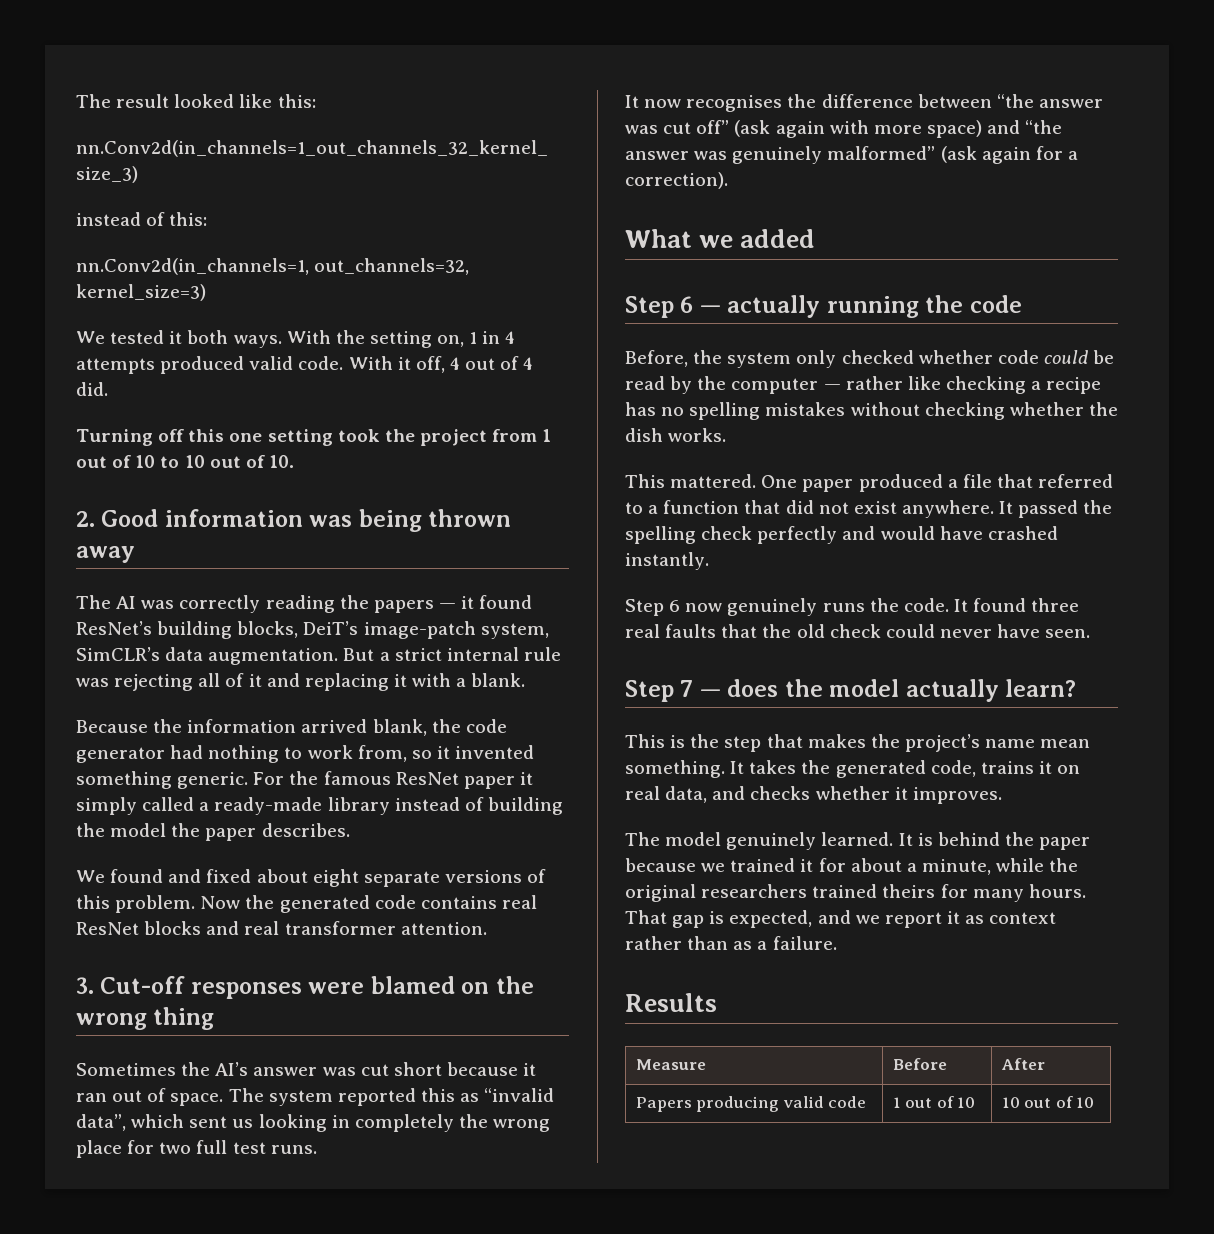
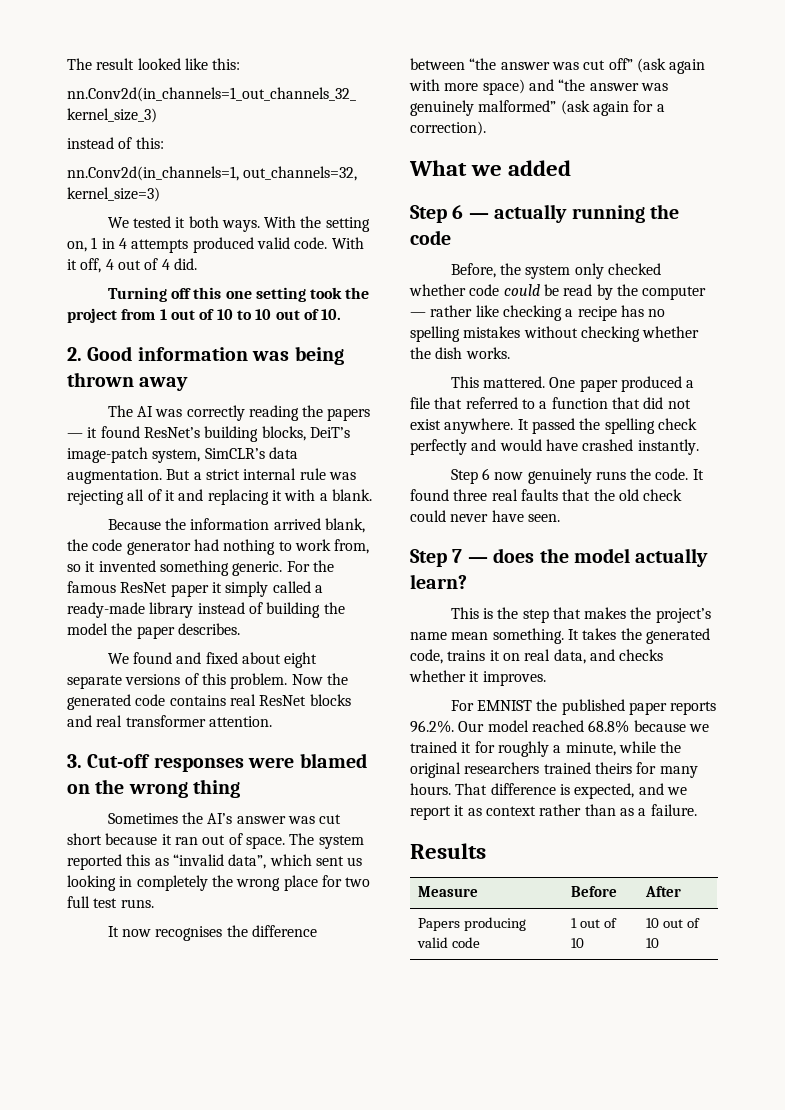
- The model genuinely learned. It is behind the paper because we trained it for about a minute, while the original researchers trained theirs for many hours.
+ For EMNIST the published paper reports 96.2%. Our model reached 68.8% because we trained it for roughly a minute, while the original researchers trained theirs for many hours.
- That gap is expected, and we report it as context rather than as a failure.
+ That difference is expected, and we report it as context rather than as a failure.

